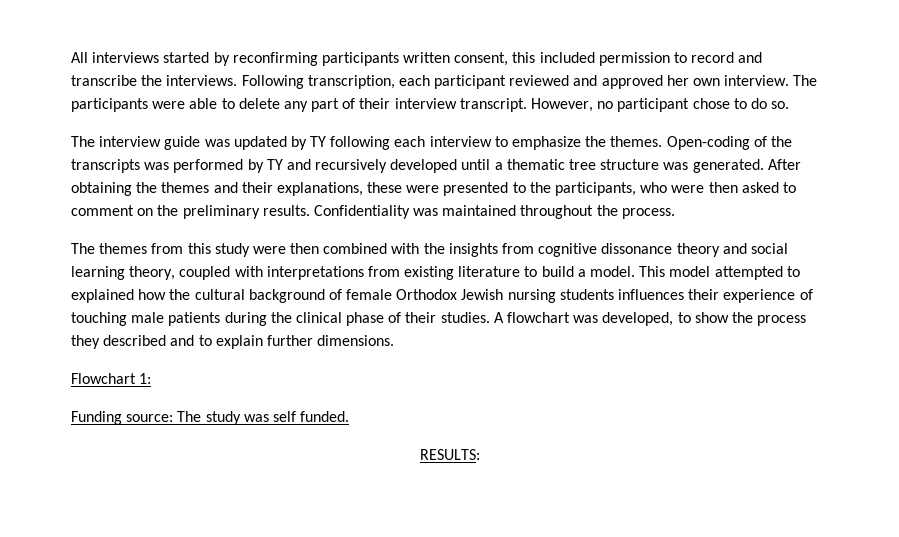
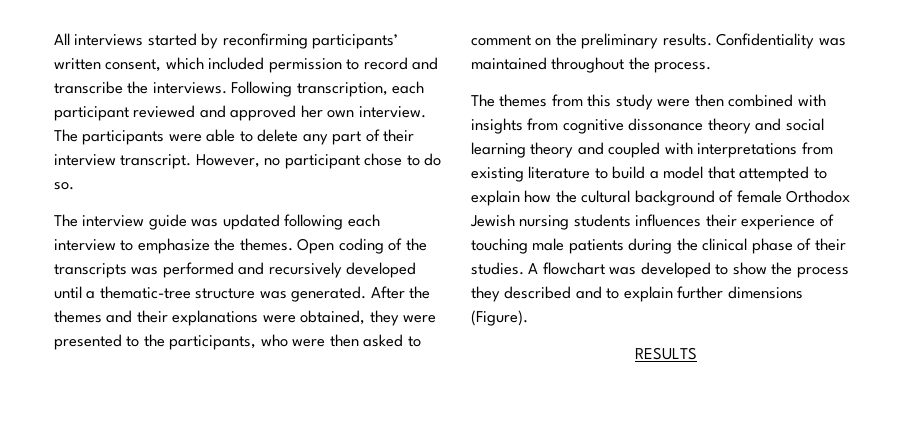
- All interviews started by reconfirming participants written consent, this included permission to record and transcribe the interviews.
+ All interviews started by reconfirming participants’ written consent, which included permission to record and transcribe the interviews.
- The interview guide was updated by TY following each interview to emphasize the themes.
+ The interview guide was updated following each interview to emphasize the themes.
- Open-coding of the transcripts was performed by TY and recursively developed until a thematic tree structure was generated.
+ Open coding of the transcripts was performed and recursively developed until a thematic-tree structure was generated.
- After obtaining the themes and their explanations, these were presented to the participants, who were then asked to comment on the preliminary results.
+ After the themes and their explanations were obtained, they were presented to the participants, who were then asked to comment on the preliminary results.
- The themes from this study were then combined with the insights from cognitive dissonance theory and social learning theory, coupled with interpretations from existing literature to build a model. This model attempted to explained how the cultural background of female Orthodox Jewish nursing students influences their experience of touching male patients during the clinical phase of their studies.
+ The themes from this study were then combined with insights from cognitive dissonance theory and social learning theory and coupled with interpretations from existing literature to build a model that attempted to explain how the cultural background of female Orthodox Jewish nursing students influences their experience of touching male patients during the clinical phase of their studies.
- A flowchart was developed, to show the process they described and to explain further dimensions.
- Flowchart 1:
- Funding source: The study was self funded.
- RESULTS:
+ A flowchart was developed to show the process they described and to explain further dimensions (Figure).
+ RESULTS

